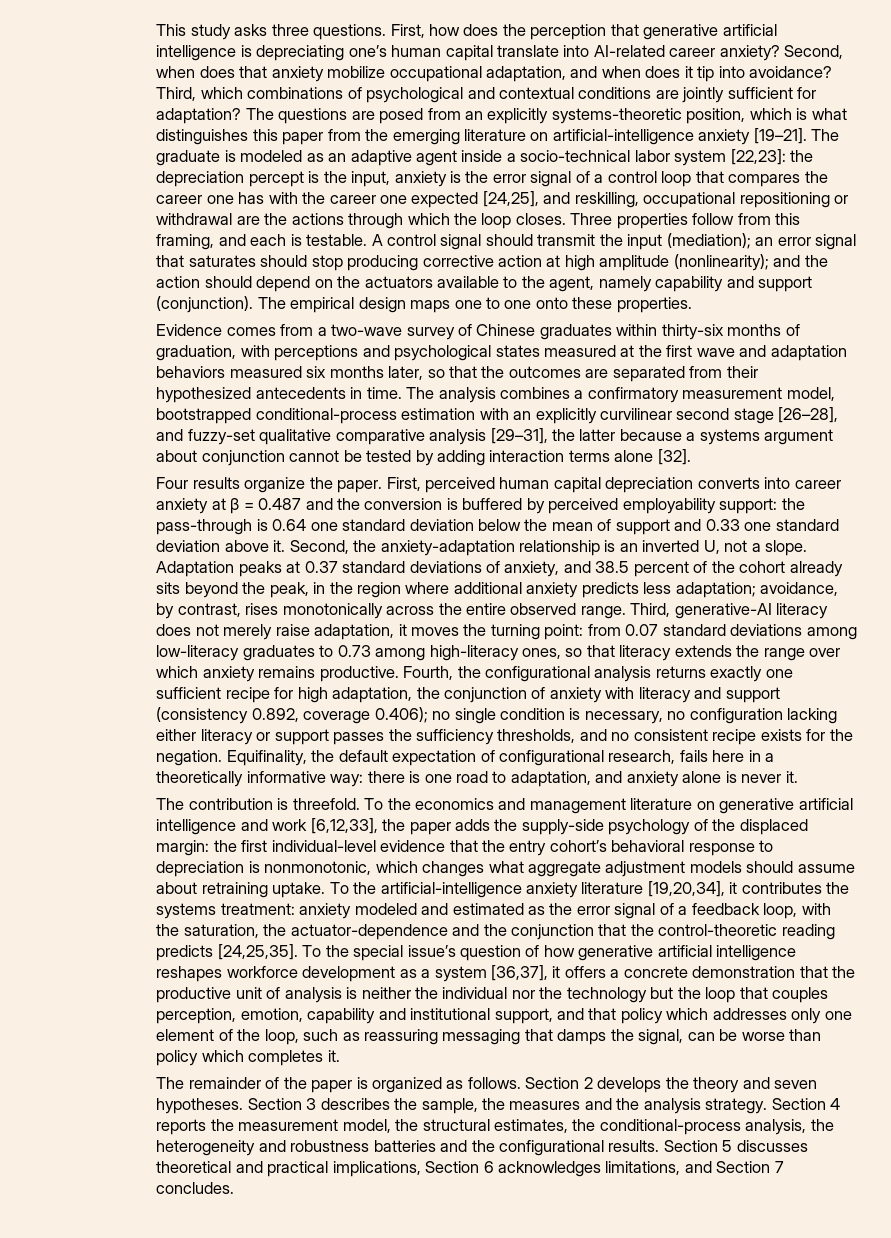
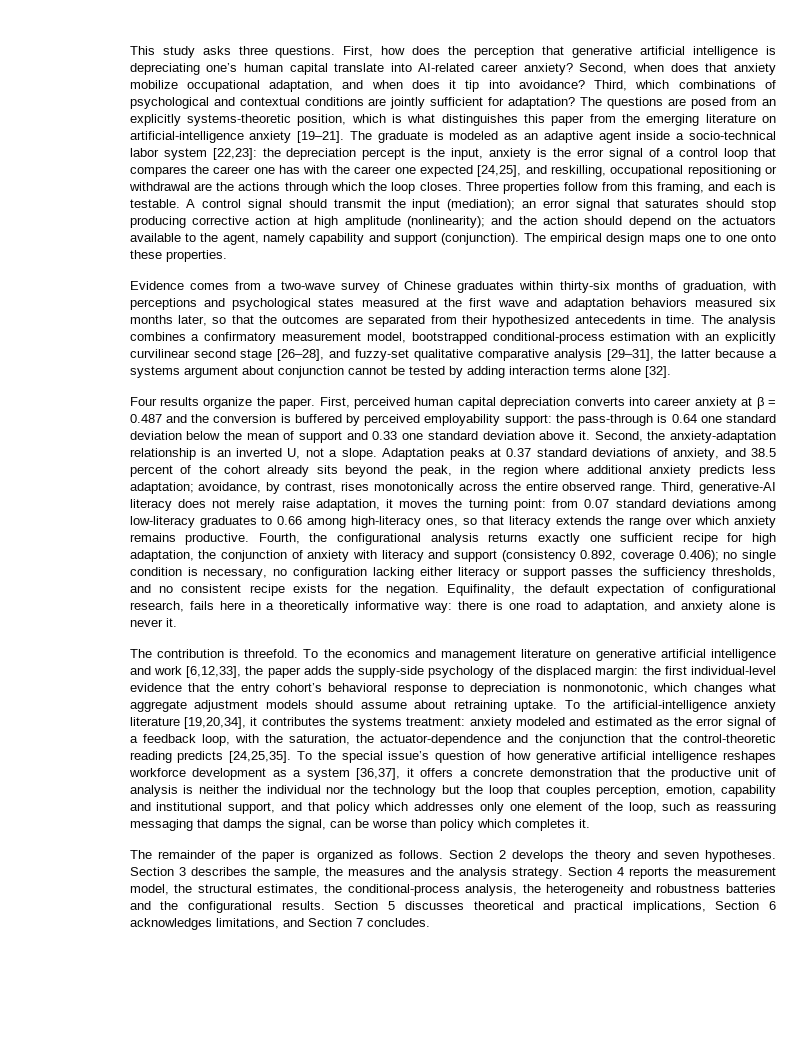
- Third, generative-AI literacy does not merely raise adaptation, it moves the turning point: from 0.07 standard deviations among low-literacy graduates to 0.73 among high-literacy ones, so that literacy extends the range over which anxiety remains productive.
+ Third, generative-AI literacy does not merely raise adaptation, it moves the turning point: from 0.07 standard deviations among low-literacy graduates to 0.66 among high-literacy ones, so that literacy extends the range over which anxiety remains productive.

